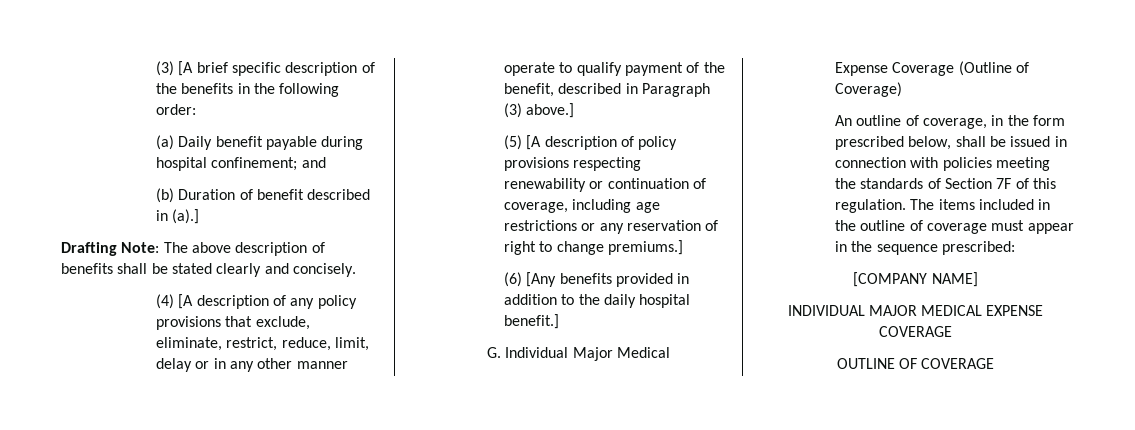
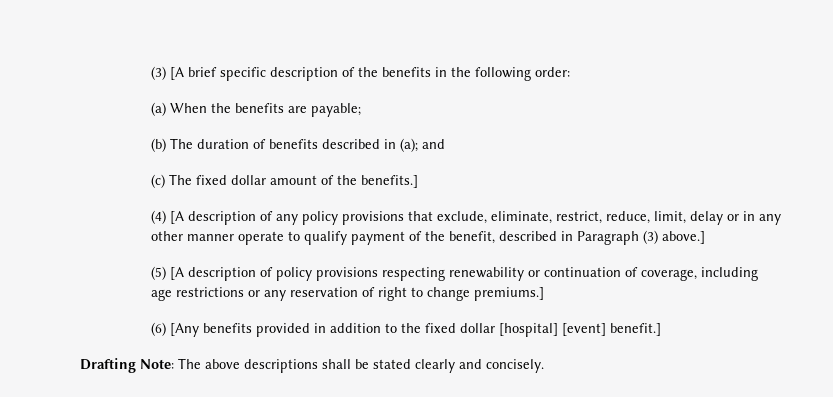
- (a) Daily benefit payable during hospital confinement; and
- (b) Duration of benefit described in (a).]
- Drafting Note: The above description of benefits shall be stated clearly and concisely.
+ (a) When the benefits are payable;
+ (b) The duration of benefits described in (a); and
+ (c) The fixed dollar amount of the benefits.]
- (6) [Any benefits provided in addition to the daily hospital benefit.]
- G. Individual Major Medical Expense Coverage (Outline of Coverage)
- An outline of coverage, in the form prescribed below, shall be issued in connection with policies meeting the standards of Section 7F of this regulation. The items included in the outline of coverage must appear in the sequence prescribed:
- [COMPANY NAME]
- INDIVIDUAL MAJOR MEDICAL EXPENSE COVERAGE
- OUTLINE OF COVERAGE
+ (6) [Any benefits provided in addition to the fixed dollar [hospital] [event] benefit.]
+ Drafting Note: The above descriptions shall be stated clearly and concisely.

